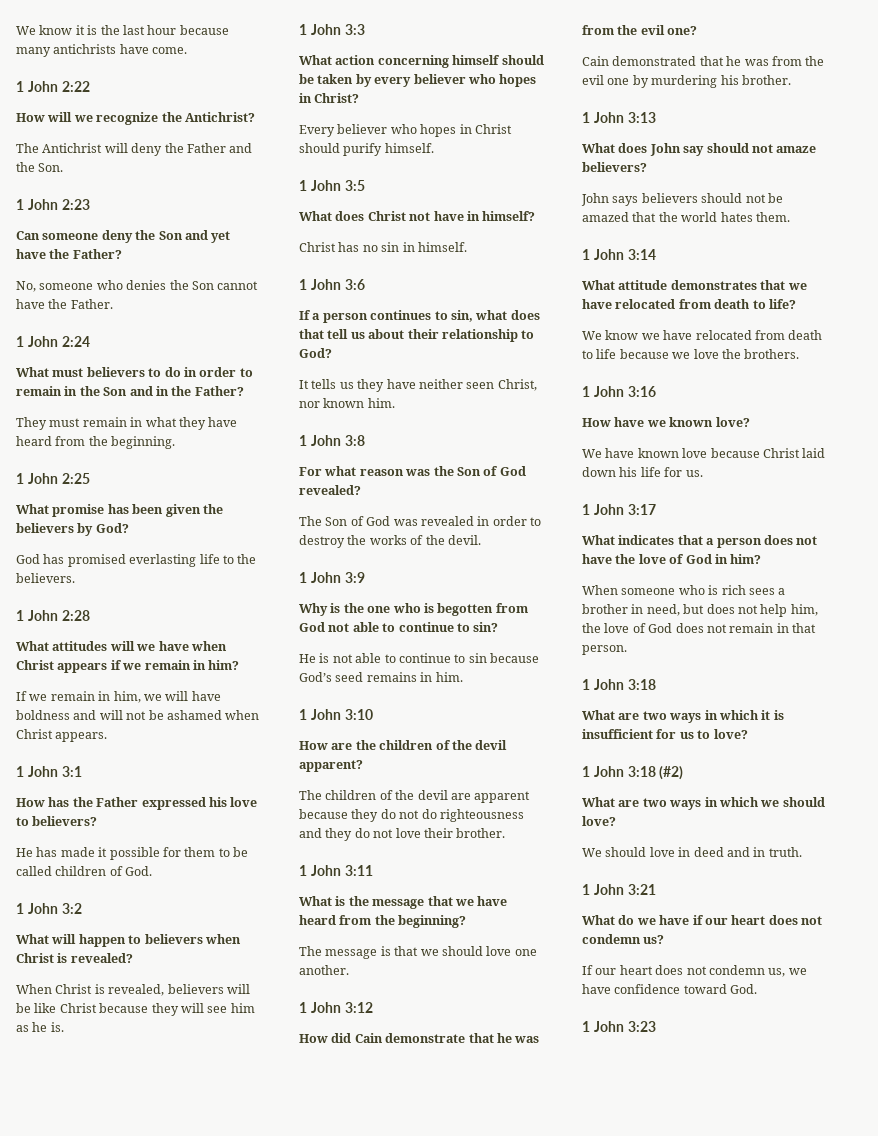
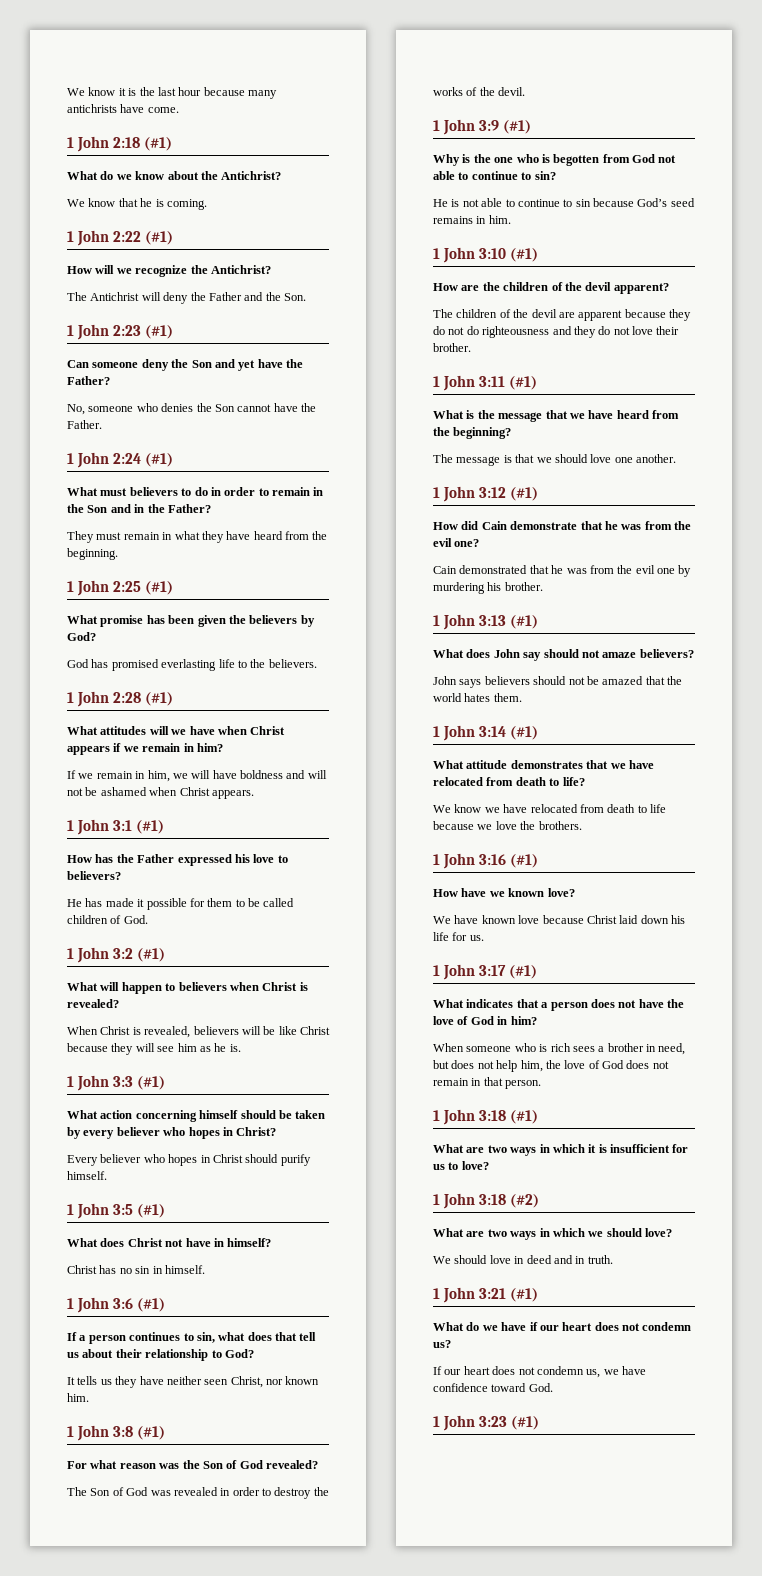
+ 1 John 2:18 (#1)
+ What do we know about the Antichrist?
+ We know that he is coming.
- 1 John 2:22
+ 1 John 2:22 (#1)
- 1 John 2:23
+ 1 John 2:23 (#1)
- 1 John 2:24
+ 1 John 2:24 (#1)
- 1 John 2:25
+ 1 John 2:25 (#1)
- 1 John 2:28
+ 1 John 2:28 (#1)
- 1 John 3:1
+ 1 John 3:1 (#1)
- 1 John 3:2
+ 1 John 3:2 (#1)
- 1 John 3:3
+ 1 John 3:3 (#1)
- 1 John 3:5
+ 1 John 3:5 (#1)
- 1 John 3:6
+ 1 John 3:6 (#1)
- 1 John 3:8
+ 1 John 3:8 (#1)
- 1 John 3:9
+ 1 John 3:9 (#1)
- 1 John 3:10
+ 1 John 3:10 (#1)
- 1 John 3:11
+ 1 John 3:11 (#1)
- 1 John 3:12
+ 1 John 3:12 (#1)
- 1 John 3:13
+ 1 John 3:13 (#1)
- 1 John 3:14
+ 1 John 3:14 (#1)
- 1 John 3:16
+ 1 John 3:16 (#1)
- 1 John 3:17
+ 1 John 3:17 (#1)
  When someone who is rich sees a brother in need, but does not help him, the love of God does not remain in that person.
- 1 John 3:18
+ 1 John 3:18 (#1)
- 1 John 3:21
+ 1 John 3:21 (#1)
- 1 John 3:23
+ 1 John 3:23 (#1)

